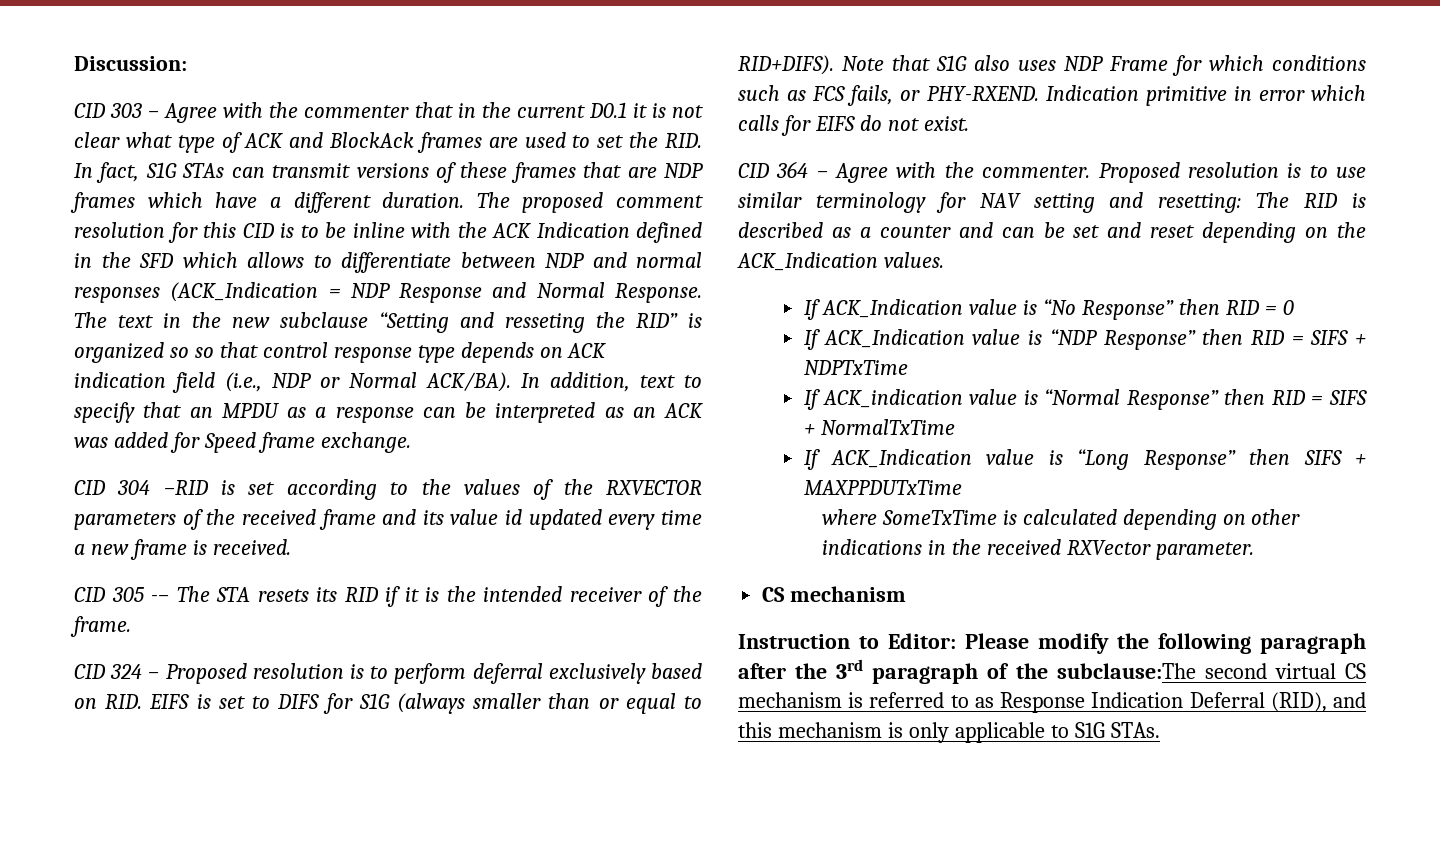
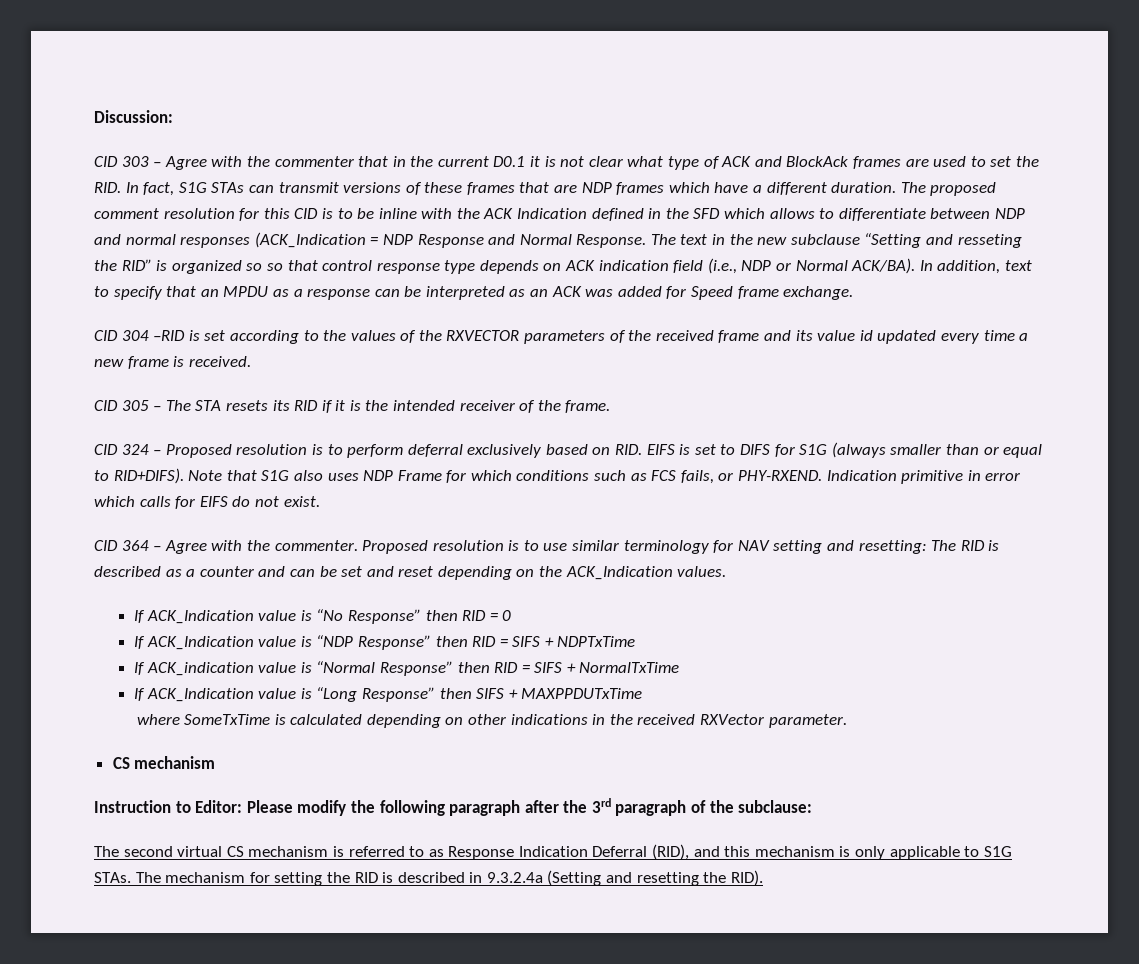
- CID 305 -– The STA resets its RID if it is the intended receiver of the frame.
+ CID 305 – The STA resets its RID if it is the intended receiver of the frame.
- Instruction to Editor: Please modify the following paragraph after the 3rd paragraph of the subclause:The second virtual CS mechanism is referred to as Response Indication Deferral (RID), and this mechanism is only applicable to S1G STAs.
+ Instruction to Editor: Please modify the following paragraph after the 3rd paragraph of the subclause:
+ The second virtual CS mechanism is referred to as Response Indication Deferral (RID), and this mechanism is only applicable to S1G STAs.
+ The mechanism for setting the RID is described in 9.3.2.4a (Setting and resetting the RID).

